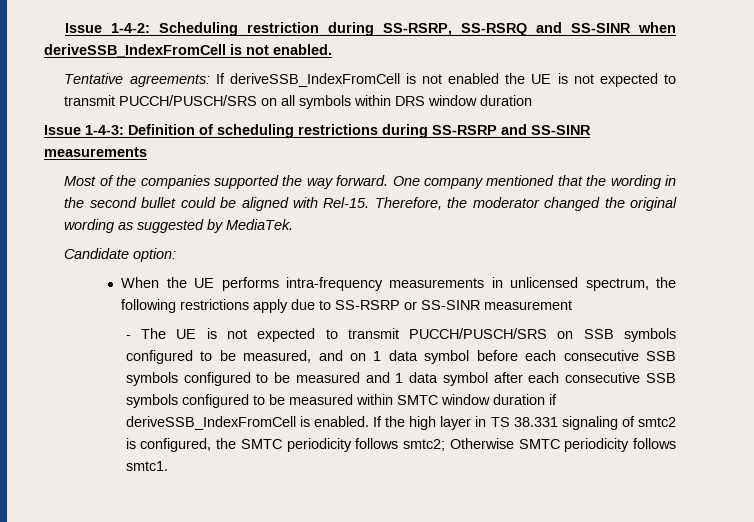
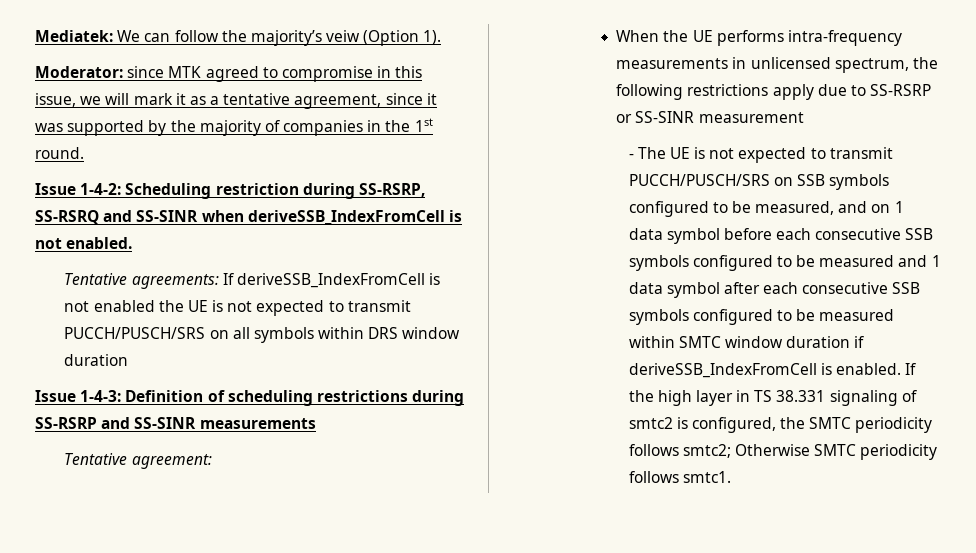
+ Mediatek: We can follow the majority’s veiw (Option 1).
+ Moderator: since MTK agreed to compromise in this issue, we will mark it as a tentative agreement, since it was supported by the majority of companies in the 1st round.
- Most of the companies supported the way forward. One company mentioned that the wording in the second bullet could be aligned with Rel-15. Therefore, the moderator changed the original wording as suggested by MediaTek.
- Candidate option:
+ Tentative agreement:

